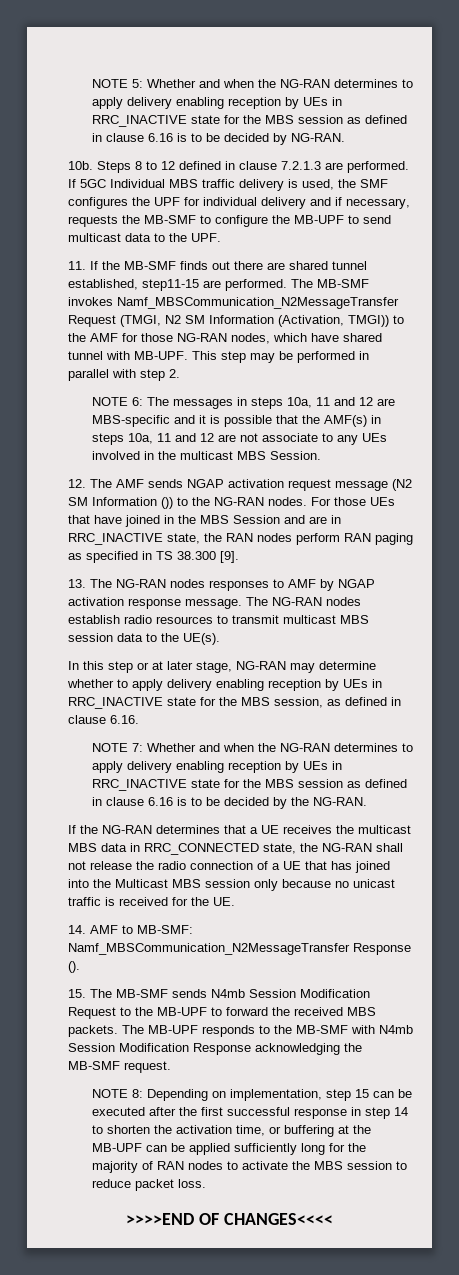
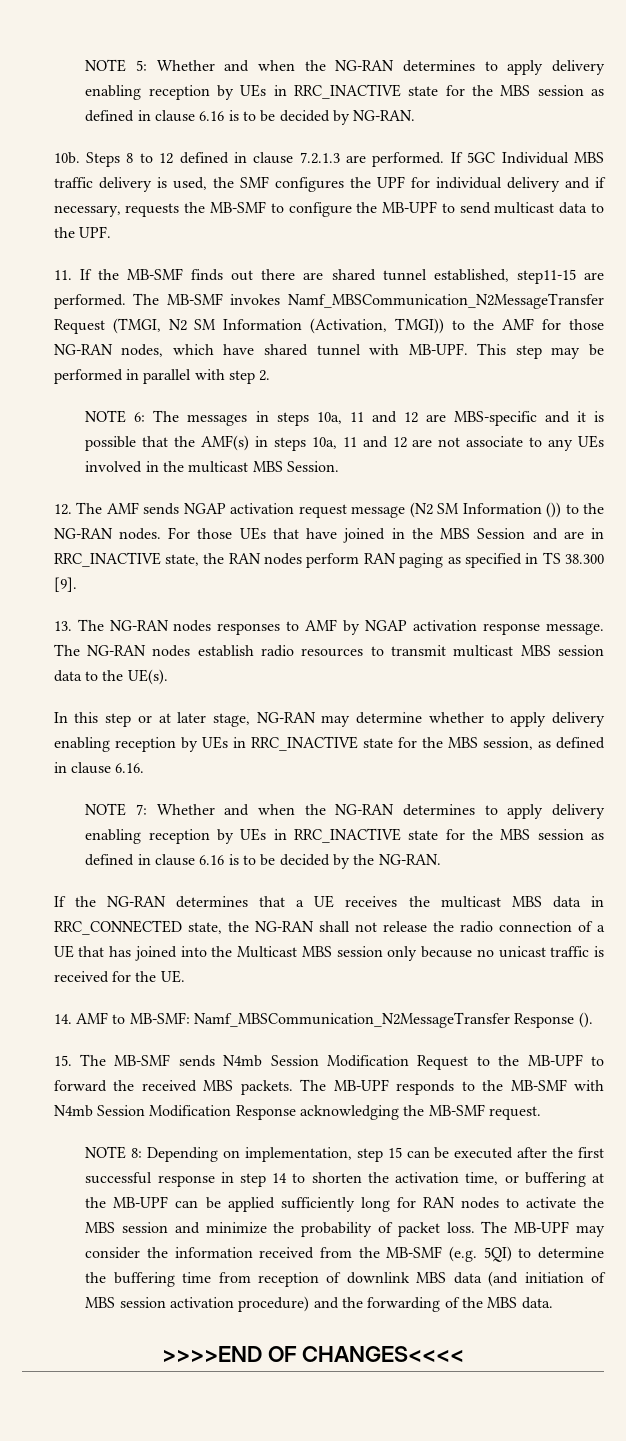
- NOTE 8: Depending on implementation, step 15 can be executed after the first successful response in step 14 to shorten the activation time, or buffering at the MB-UPF can be applied sufficiently long for the majority of RAN nodes to activate the MBS session to reduce packet loss.
+ NOTE 8: Depending on implementation, step 15 can be executed after the first successful response in step 14 to shorten the activation time, or buffering at the MB-UPF can be applied sufficiently long for RAN nodes to activate the MBS session and minimize the probability of packet loss. The MB-UPF may consider the information received from the MB-SMF (e.g. 5QI) to determine the buffering time from reception of downlink MBS data (and initiation of MBS session activation procedure) and the forwarding of the MBS data.

